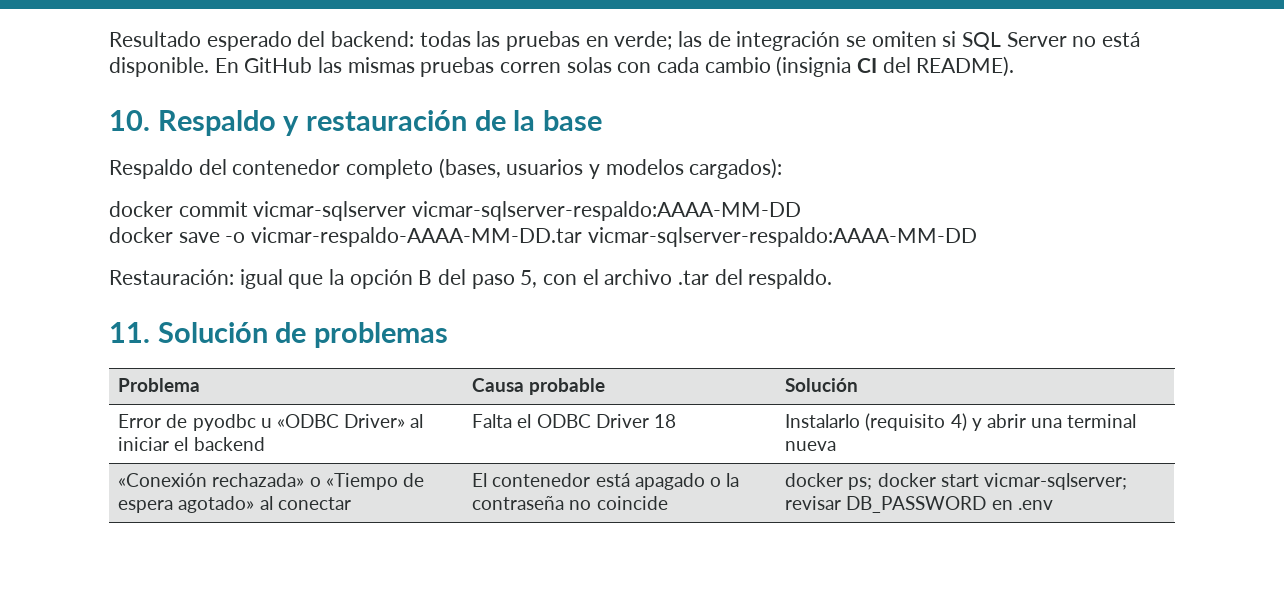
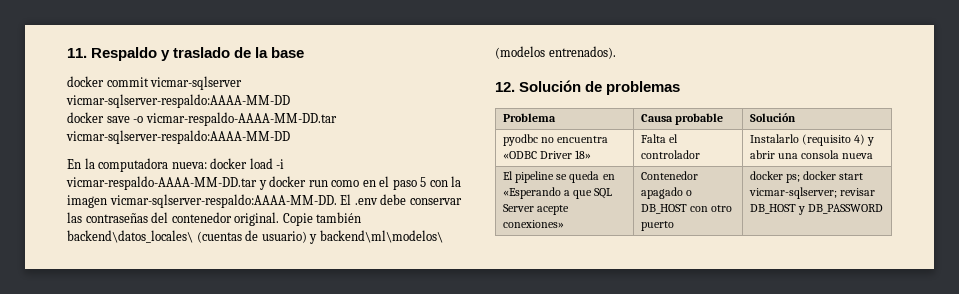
- Resultado esperado del backend: todas las pruebas en verde; las de integración se omiten si SQL Server no está disponible. En GitHub las mismas pruebas corren solas con cada cambio (insignia CI del README).
- 10. Respaldo y restauración de la base
+ 11. Respaldo y traslado de la base
- Respaldo del contenedor completo (bases, usuarios y modelos cargados):
- Restauración: igual que la opción B del paso 5, con el archivo .tar del respaldo.
- 11. Solución de problemas
+ En la computadora nueva: docker load -i vicmar-respaldo-AAAA-MM-DD.tar y docker run como en el paso 5 con la imagen vicmar-sqlserver-respaldo:AAAA-MM-DD. El .env debe conservar las contraseñas del contenedor original. Copie también backend\datos_locales\ (cuentas de usuario) y backend\ml\modelos\ (modelos entrenados).
+ 12. Solución de problemas
- Error de pyodbc u «ODBC Driver» al iniciar el backend | Falta el ODBC Driver 18 | Instalarlo (requisito 4) y abrir una terminal nueva
+ pyodbc no encuentra «ODBC Driver 18» | Falta el controlador | Instalarlo (requisito 4) y abrir una consola nueva
- «Conexión rechazada» o «Tiempo de espera agotado» al conectar | El contenedor está apagado o la contraseña no coincide | docker ps; docker start vicmar-sqlserver; revisar DB_PASSWORD en .env
+ El pipeline se queda en «Esperando a que SQL Server acepte conexiones» | Contenedor apagado o DB_HOST con otro puerto | docker ps; docker start vicmar-sqlserver; revisar DB_HOST y DB_PASSWORD

